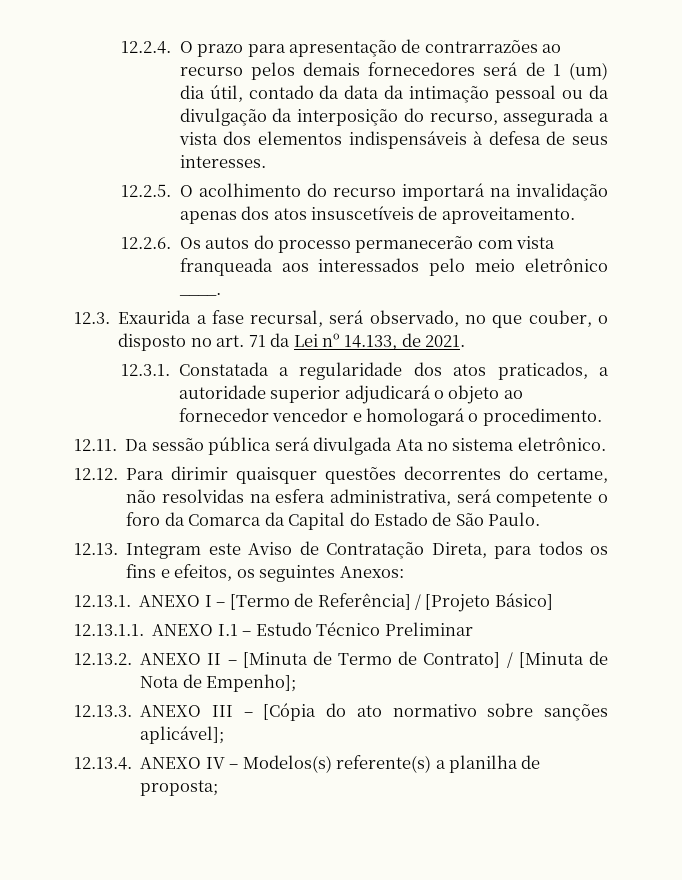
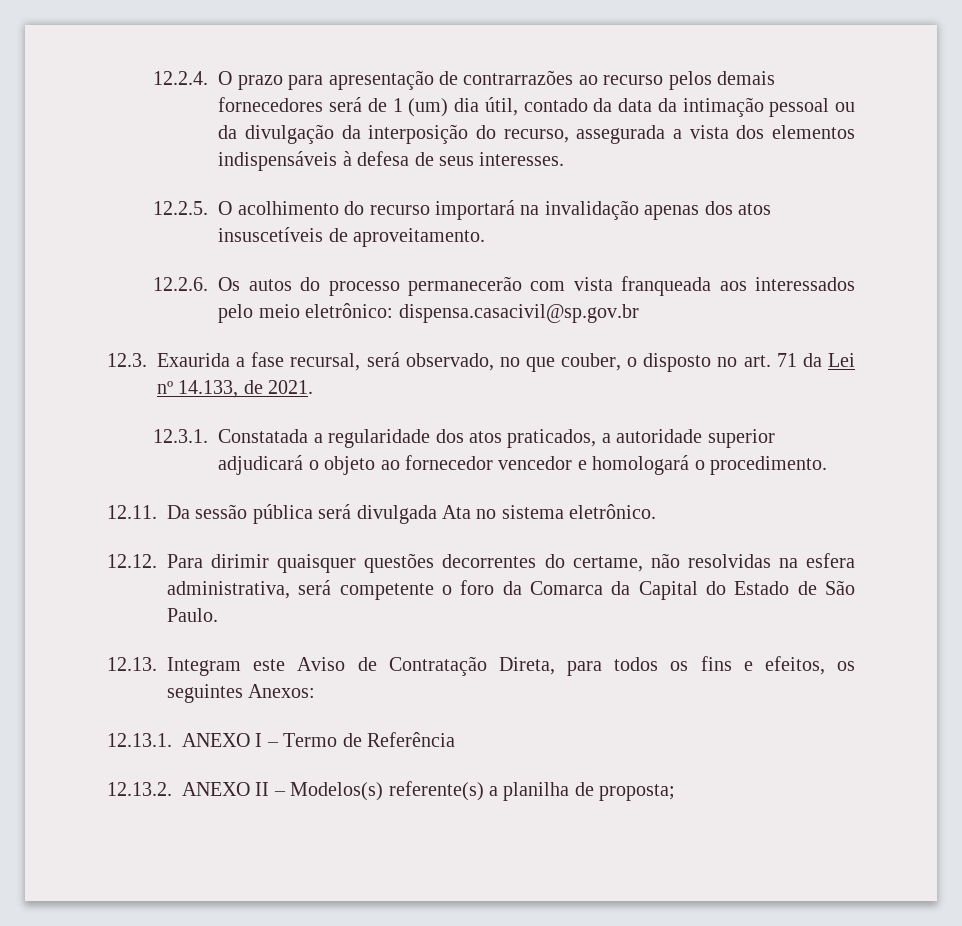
- 12.2.6. Os autos do processo permanecerão com vista franqueada aos interessados pelo meio eletrônico ____.
+ 12.2.6. Os autos do processo permanecerão com vista franqueada aos interessados pelo meio eletrônico: dispensa.casacivil@sp.gov.br
- 12.13.1. ANEXO I – [Termo de Referência] / [Projeto Básico]
- 12.13.1.1. ANEXO I.1 – Estudo Técnico Preliminar
- 12.13.2. ANEXO II – [Minuta de Termo de Contrato] / [Minuta de Nota de Empenho];
- 12.13.3. ANEXO III – [Cópia do ato normativo sobre sanções aplicável];
- 12.13.4. ANEXO IV – Modelos(s) referente(s) a planilha de proposta;
+ 12.13.1. ANEXO I – Termo de Referência
+ 12.13.2. ANEXO II – Modelos(s) referente(s) a planilha de proposta;

